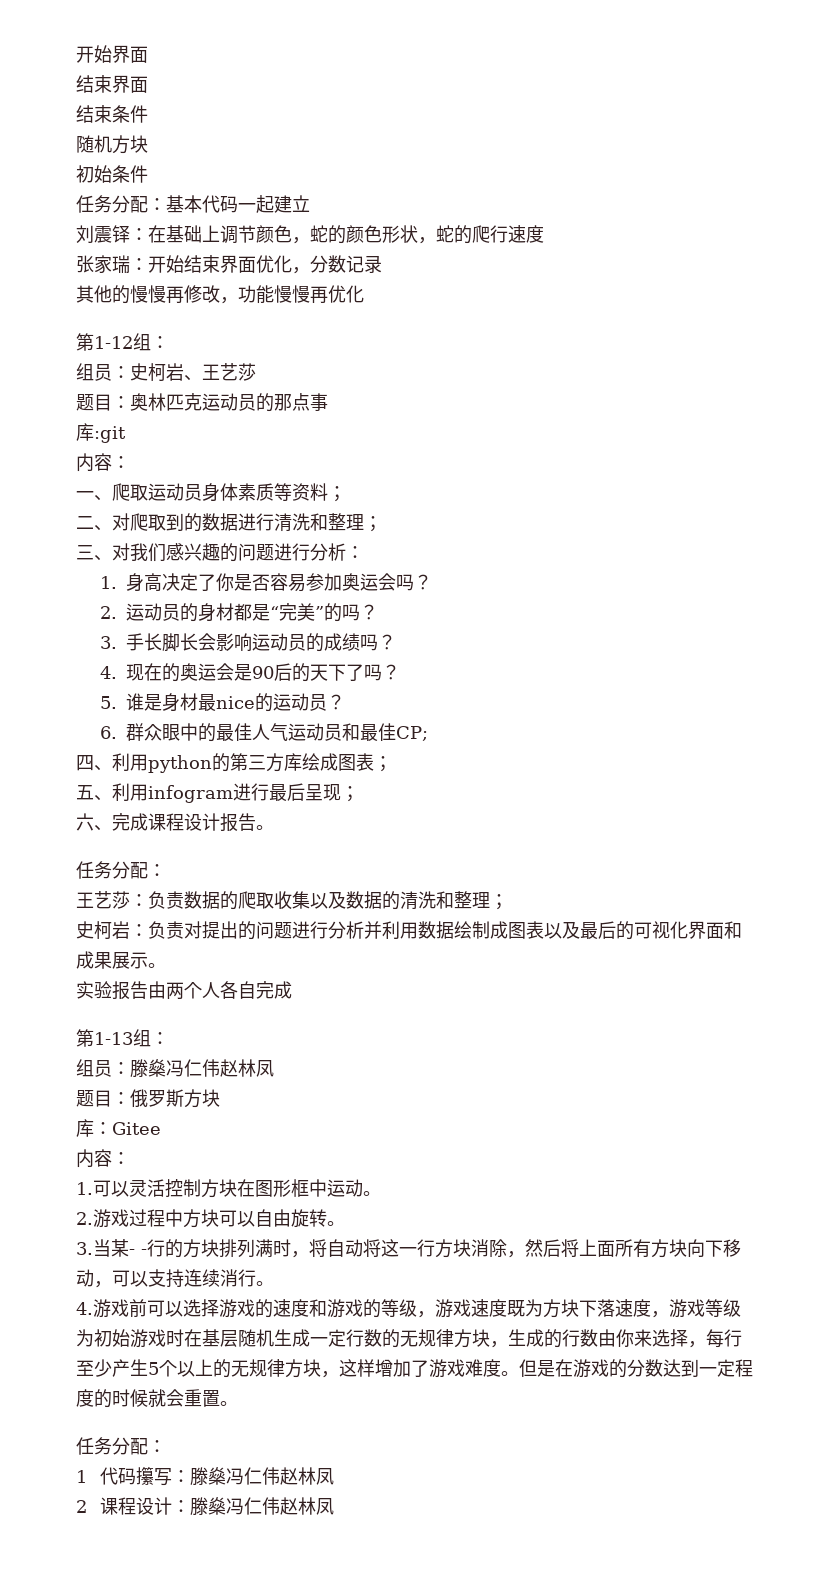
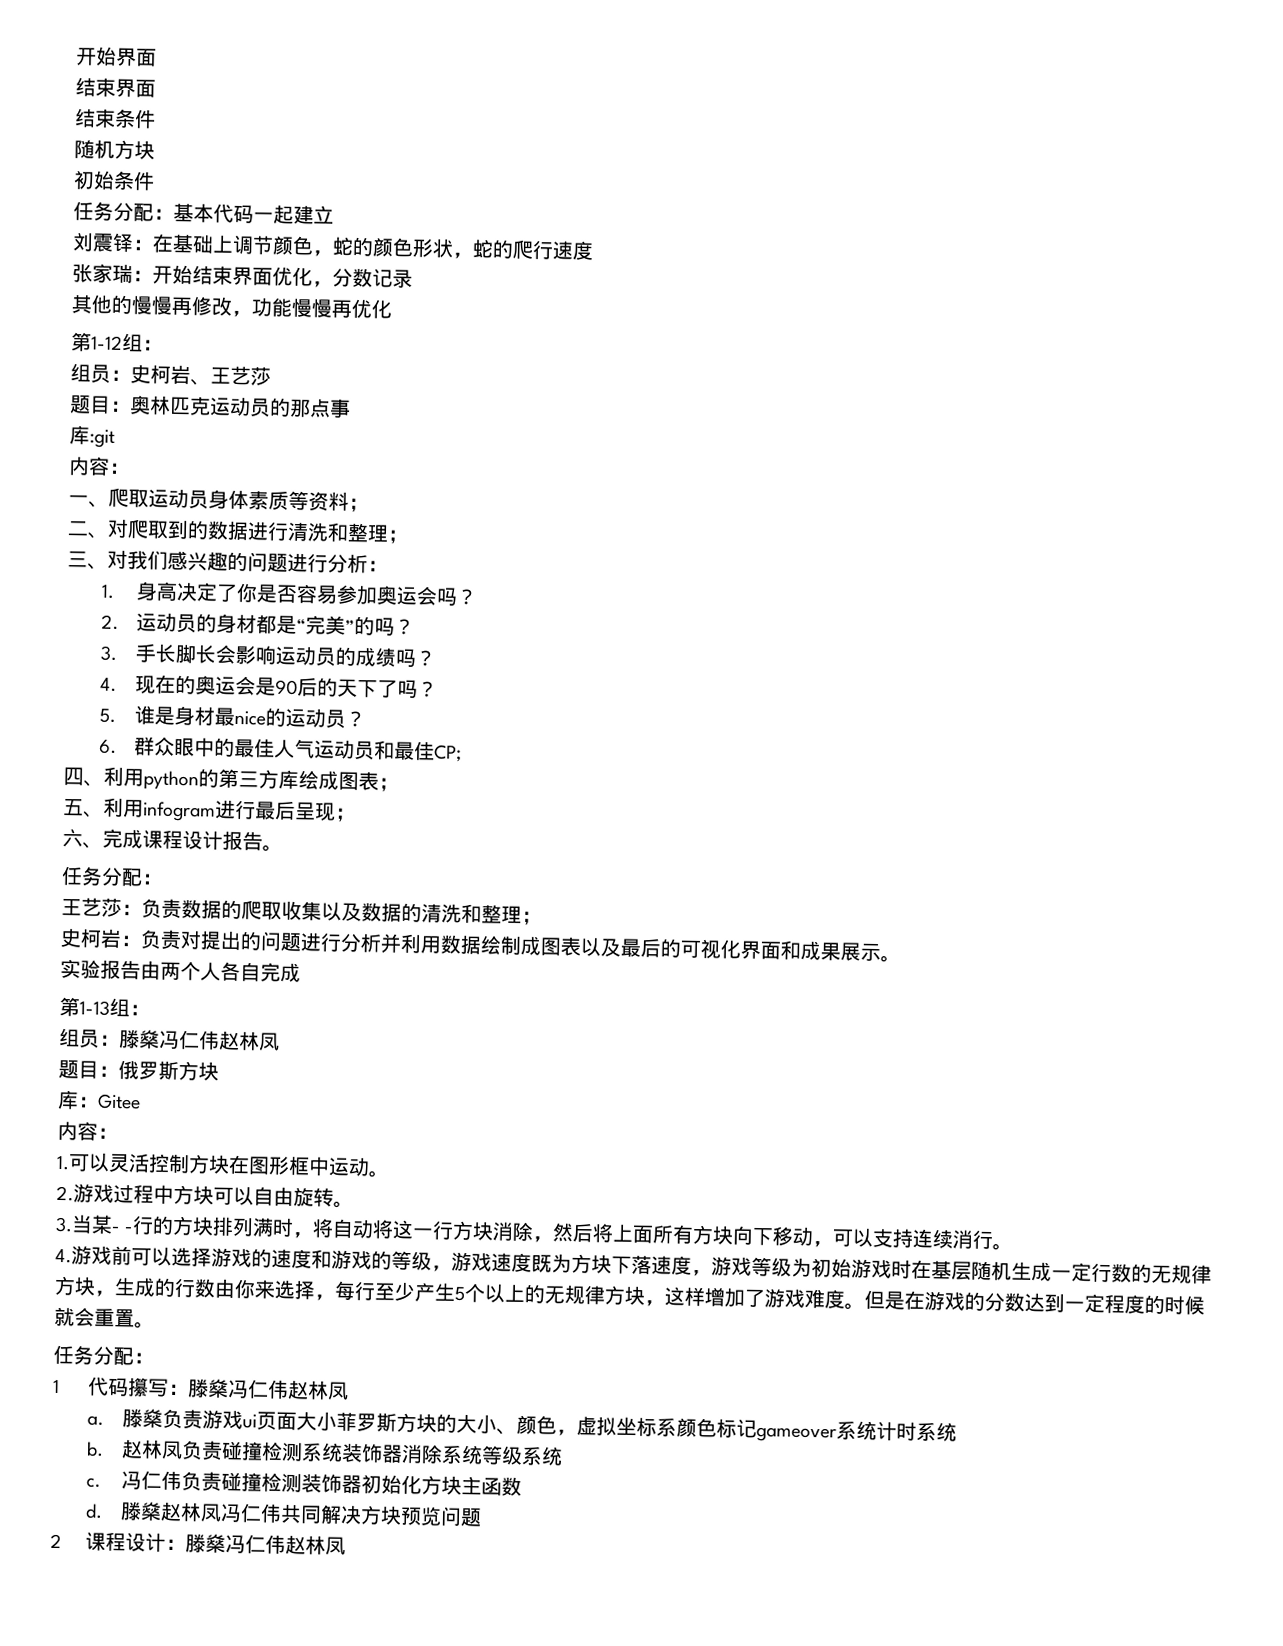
+ a.滕燊负责游戏ui页面大小菲罗斯方块的大小、颜色，虚拟坐标系颜色标记gameover系统计时系统
+ b.赵林凤负责碰撞检测系统装饰器消除系统等级系统
+ c.冯仁伟负责碰撞检测装饰器初始化方块主函数
+ d.滕燊赵林凤冯仁伟共同解决方块预览问题

